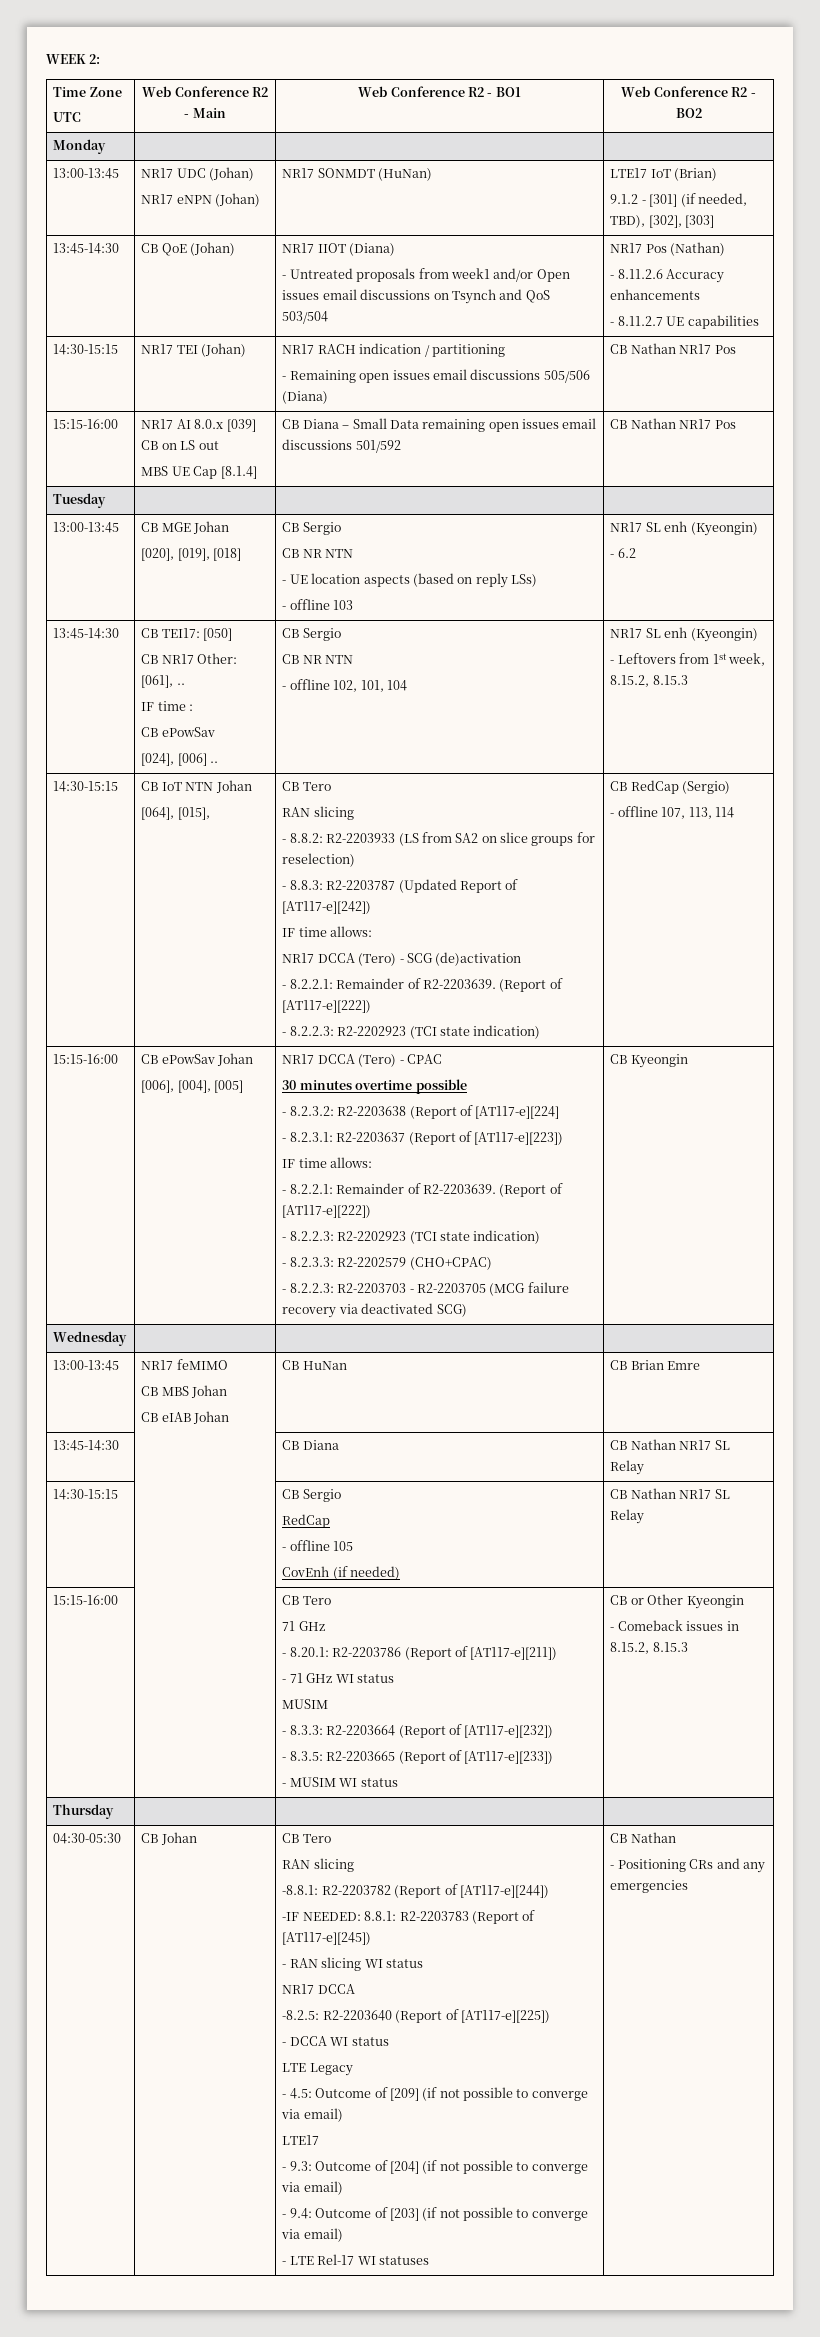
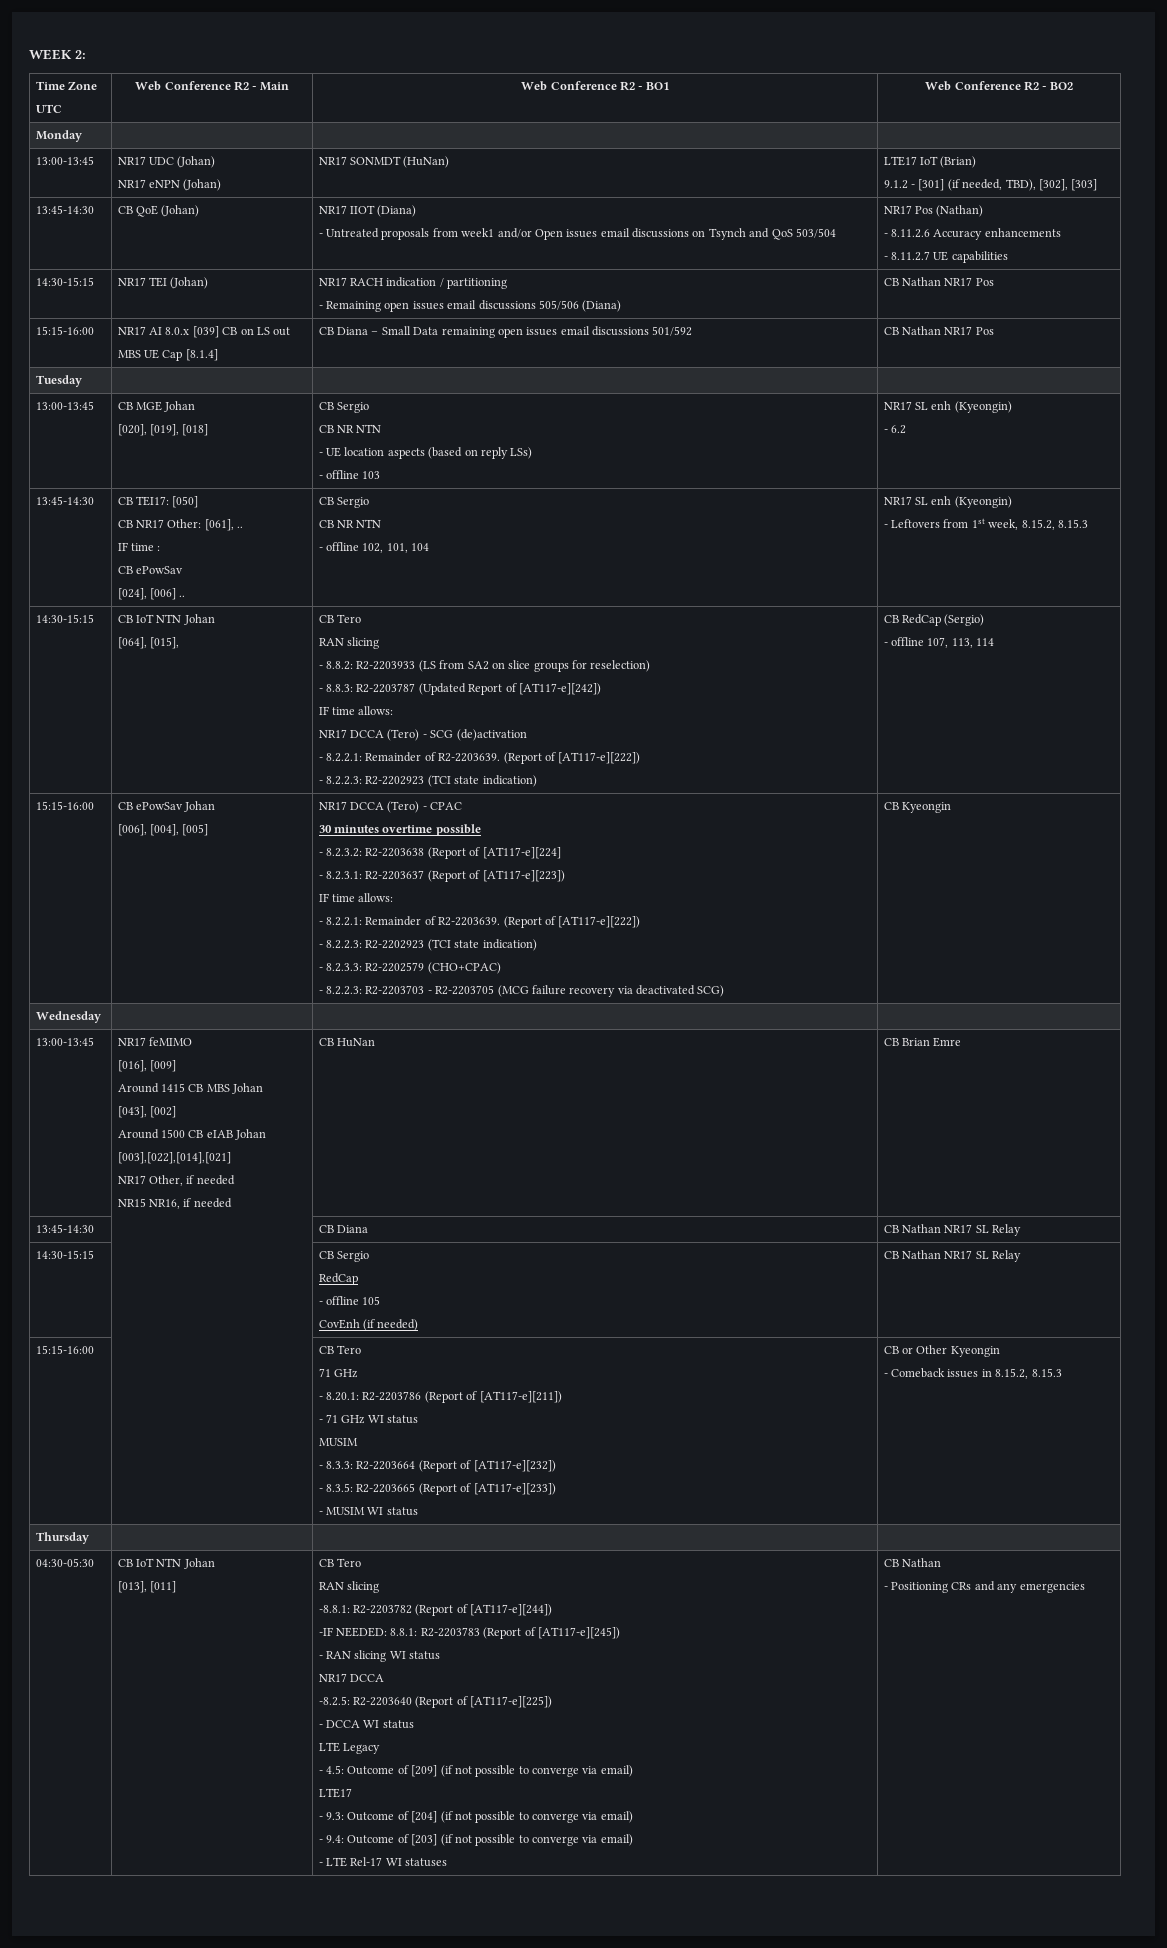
  13:00-13:45 | NR17 feMIMO
- CB MBS Johan
- CB eIAB Johan | CB HuNan | CB Brian Emre
+ [016], [009]
+ Around 1415 CB MBS Johan
+ [043], [002]
+ Around 1500 CB eIAB Johan
+ [003],[022],[014],[021]
+ NR17 Other, if needed
+ NR15 NR16, if needed | CB HuNan | CB Brian Emre
- 04:30-05:30 | CB Johan
+ 04:30-05:30 | CB IoT NTN Johan
+ [013], [011]

